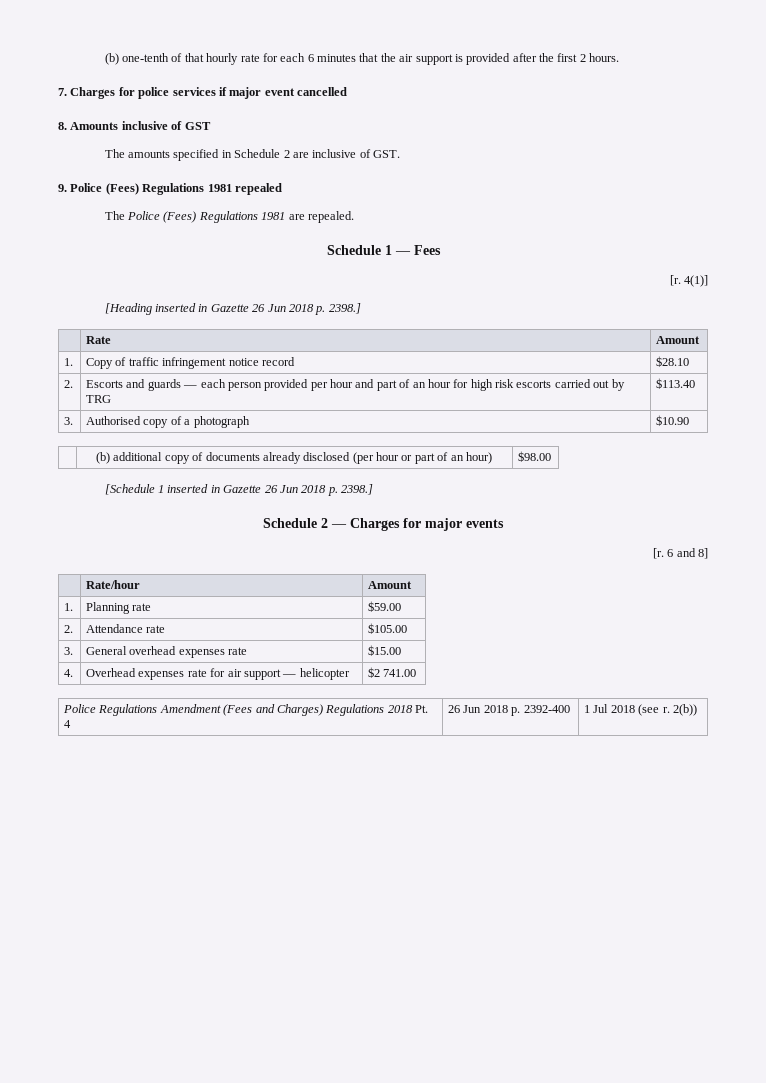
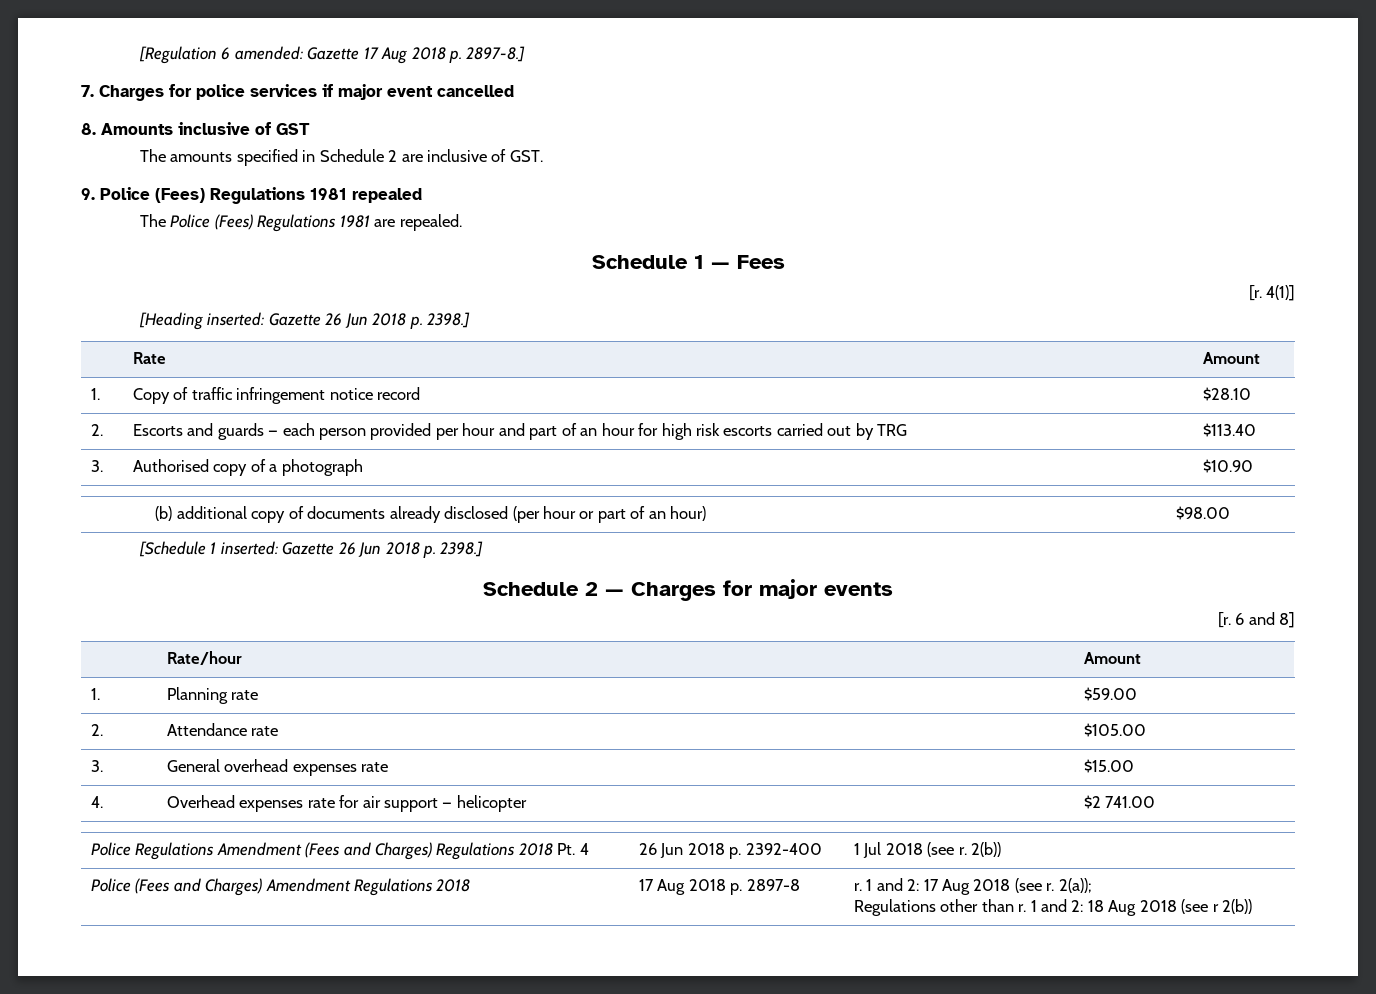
- (b) one-tenth of that hourly rate for each 6 minutes that the air support is provided after the first 2 hours.
+ [Regulation 6 amended: Gazette 17 Aug 2018 p. 2897-8.]
- [Heading inserted in Gazette 26 Jun 2018 p. 2398.]
+ [Heading inserted: Gazette 26 Jun 2018 p. 2398.]
- [Schedule 1 inserted in Gazette 26 Jun 2018 p. 2398.]
+ [Schedule 1 inserted: Gazette 26 Jun 2018 p. 2398.]
+ Police (Fees and Charges) Amendment Regulations 2018 | 17 Aug 2018 p. 2897-8 | r. 1 and 2: 17 Aug 2018 (see r. 2(a));
+ Regulations other than r. 1 and 2: 18 Aug 2018 (see r 2(b))

